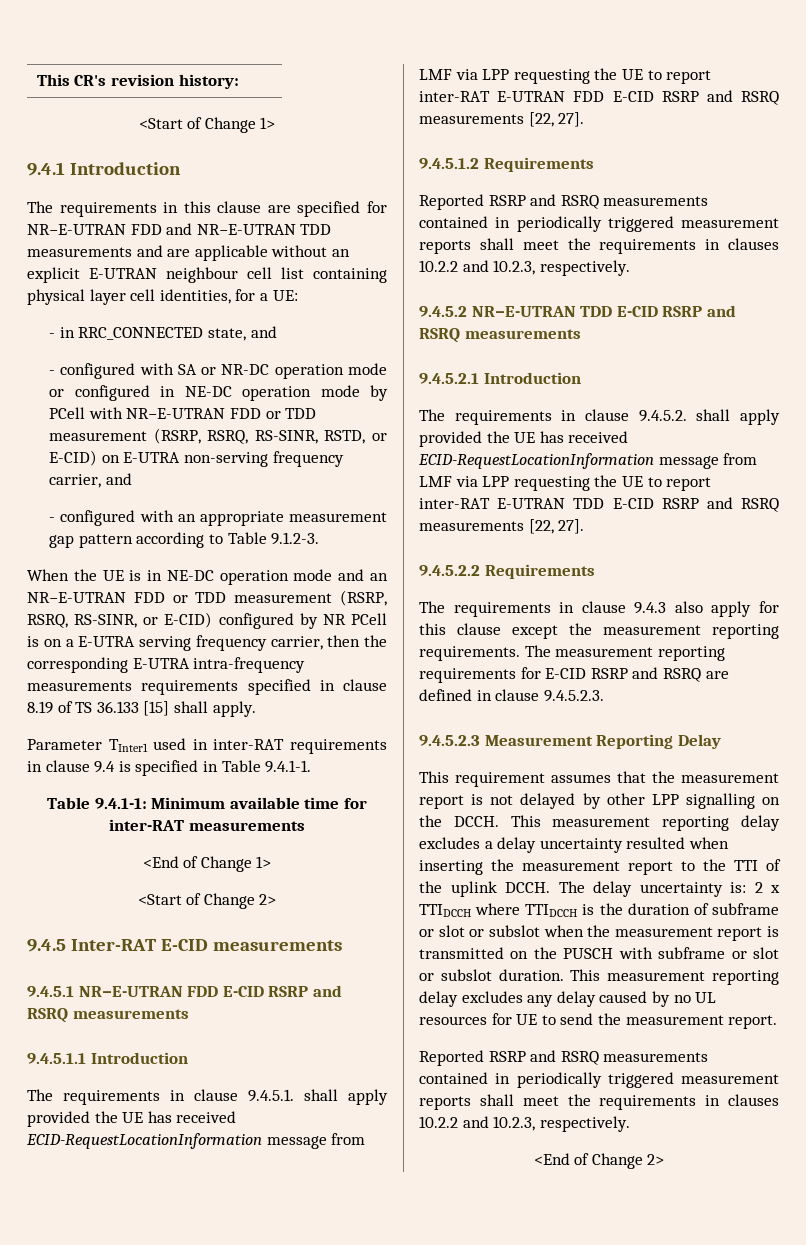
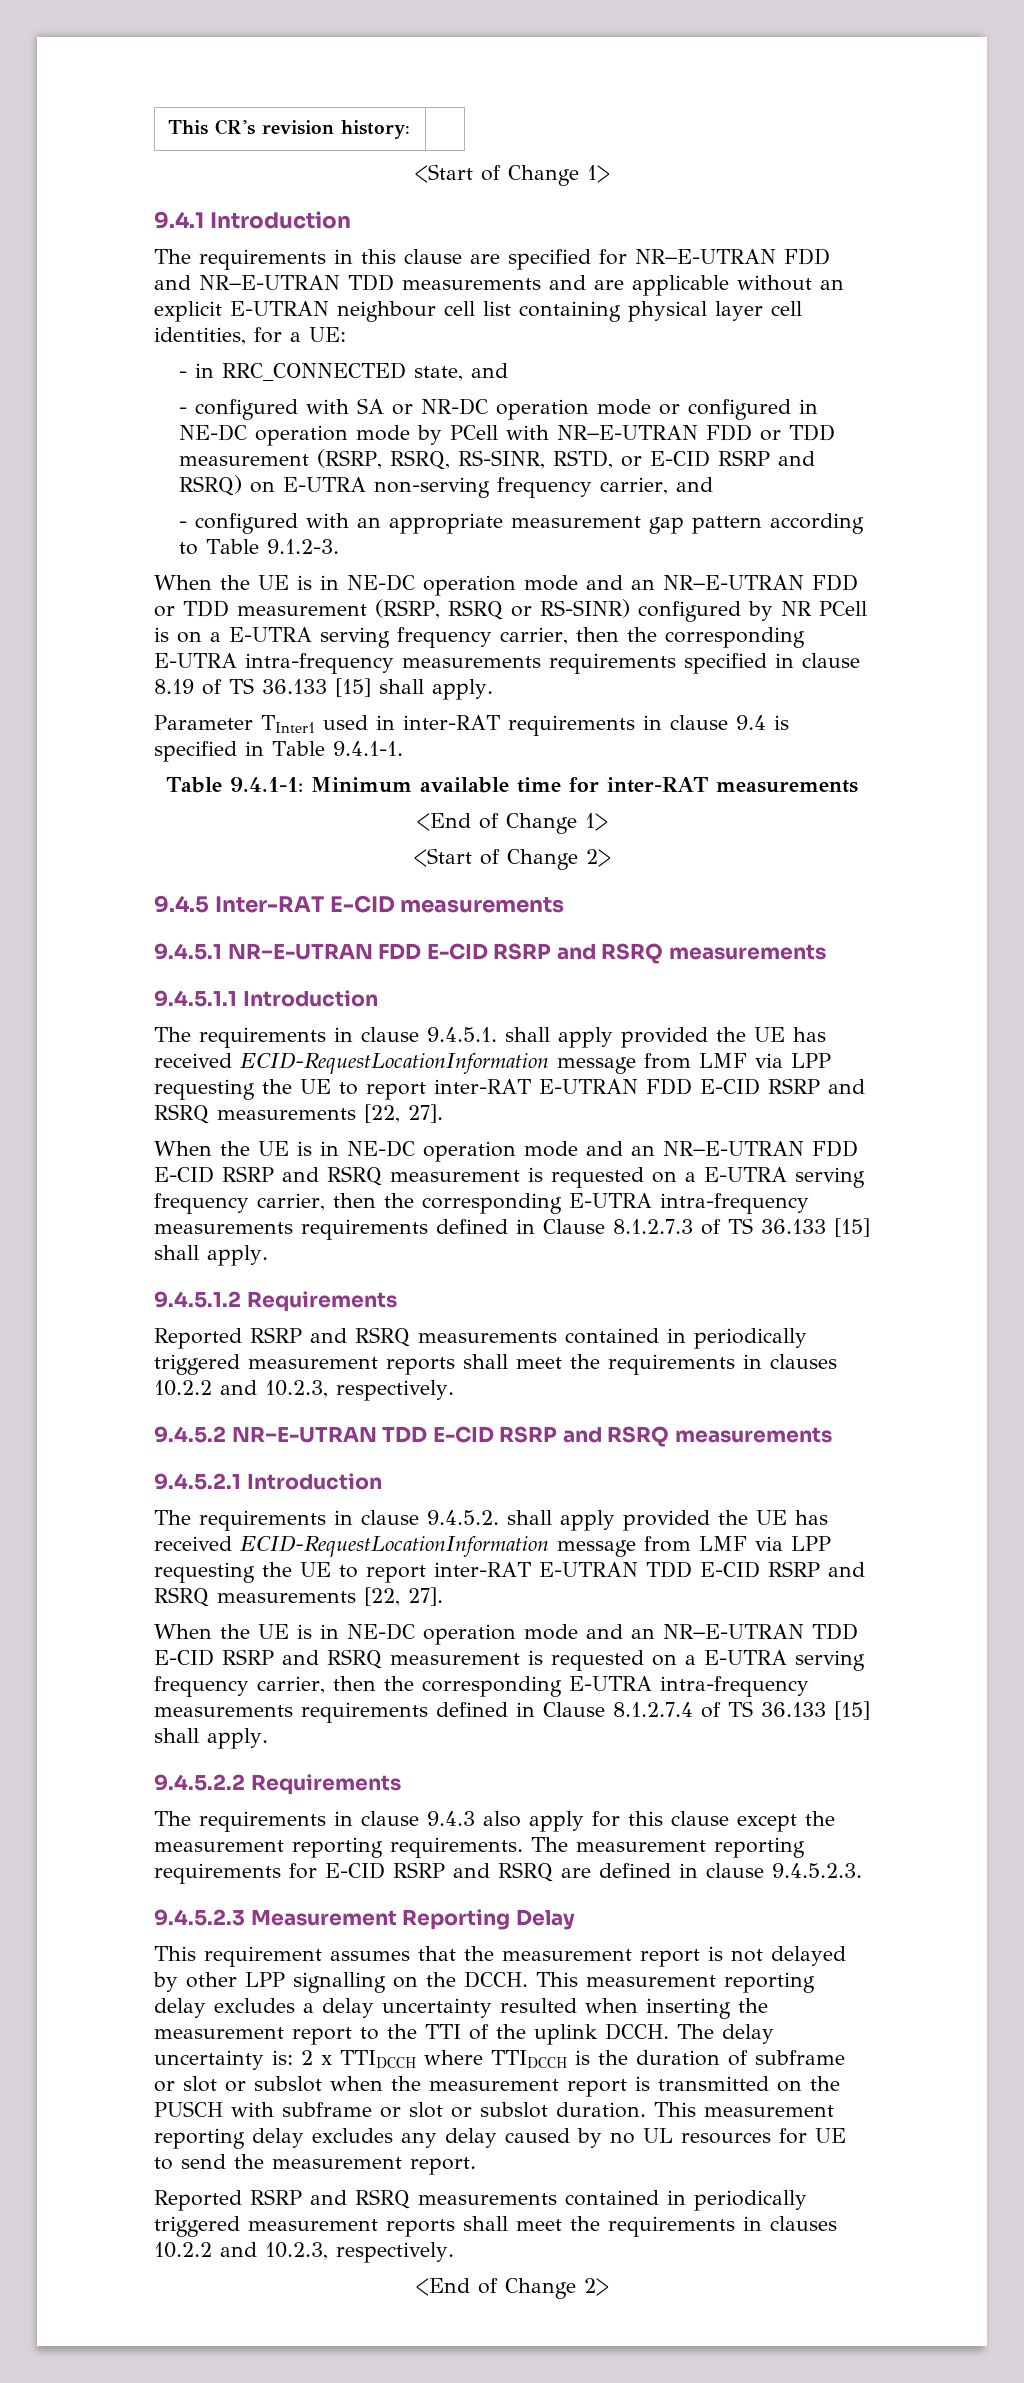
- - configured with SA or NR-DC operation mode or configured in NE-DC operation mode by PCell with NR−E-UTRAN FDD or TDD measurement (RSRP, RSRQ, RS-SINR, RSTD, or E-CID) on E-UTRA non-serving frequency carrier, and
+ - configured with SA or NR-DC operation mode or configured in NE-DC operation mode by PCell with NR−E-UTRAN FDD or TDD measurement (RSRP, RSRQ, RS-SINR, RSTD, or E-CID RSRP and RSRQ) on E-UTRA non-serving frequency carrier, and
- When the UE is in NE-DC operation mode and an NR−E-UTRAN FDD or TDD measurement (RSRP, RSRQ, RS-SINR, or E-CID) configured by NR PCell is on a E-UTRA serving frequency carrier, then the corresponding E-UTRA intra-frequency measurements requirements specified in clause 8.19 of TS 36.133 [15] shall apply.
+ When the UE is in NE-DC operation mode and an NR−E-UTRAN FDD or TDD measurement (RSRP, RSRQ or RS-SINR) configured by NR PCell is on a E-UTRA serving frequency carrier, then the corresponding E-UTRA intra-frequency measurements requirements specified in clause 8.19 of TS 36.133 [15] shall apply.
+ When the UE is in NE-DC operation mode and an NR−E-UTRAN FDD E-CID RSRP and RSRQ measurement is requested on a E-UTRA serving frequency carrier, then the corresponding E-UTRA intra-frequency measurements requirements defined in Clause 8.1.2.7.3 of TS 36.133 [15] shall apply.
+ When the UE is in NE-DC operation mode and an NR−E-UTRAN TDD E-CID RSRP and RSRQ measurement is requested on a E-UTRA serving frequency carrier, then the corresponding E-UTRA intra-frequency measurements requirements defined in Clause 8.1.2.7.4 of TS 36.133 [15] shall apply.

